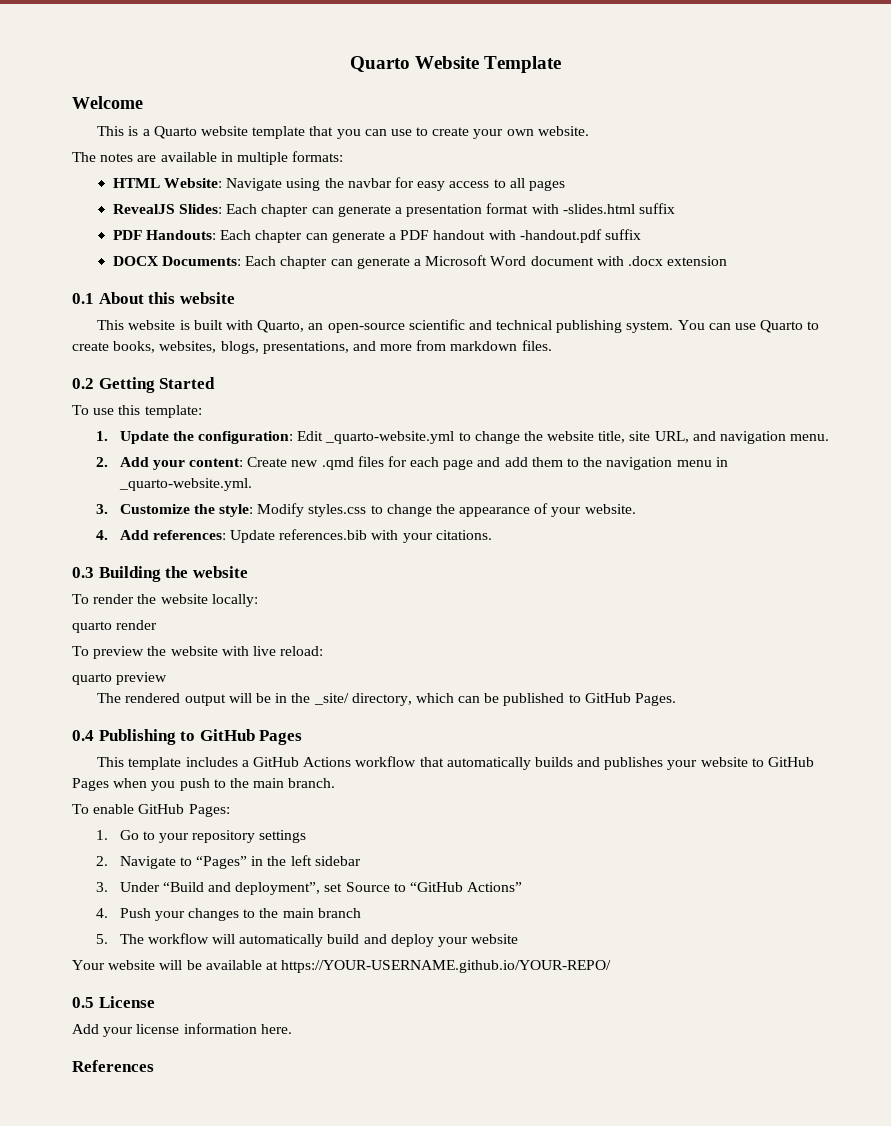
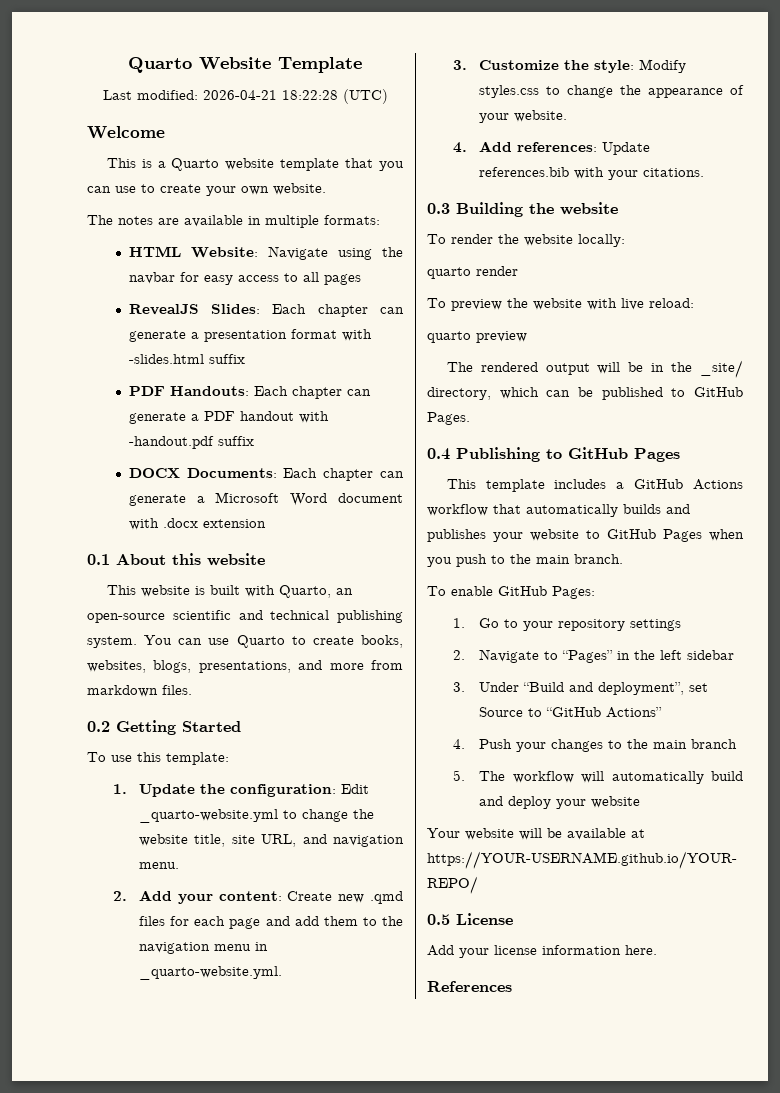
+ Last modified: 2026-04-21 18:22:28 (UTC)

